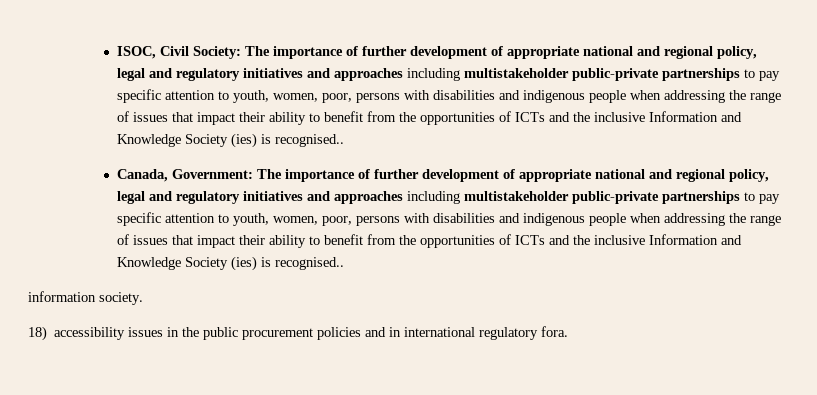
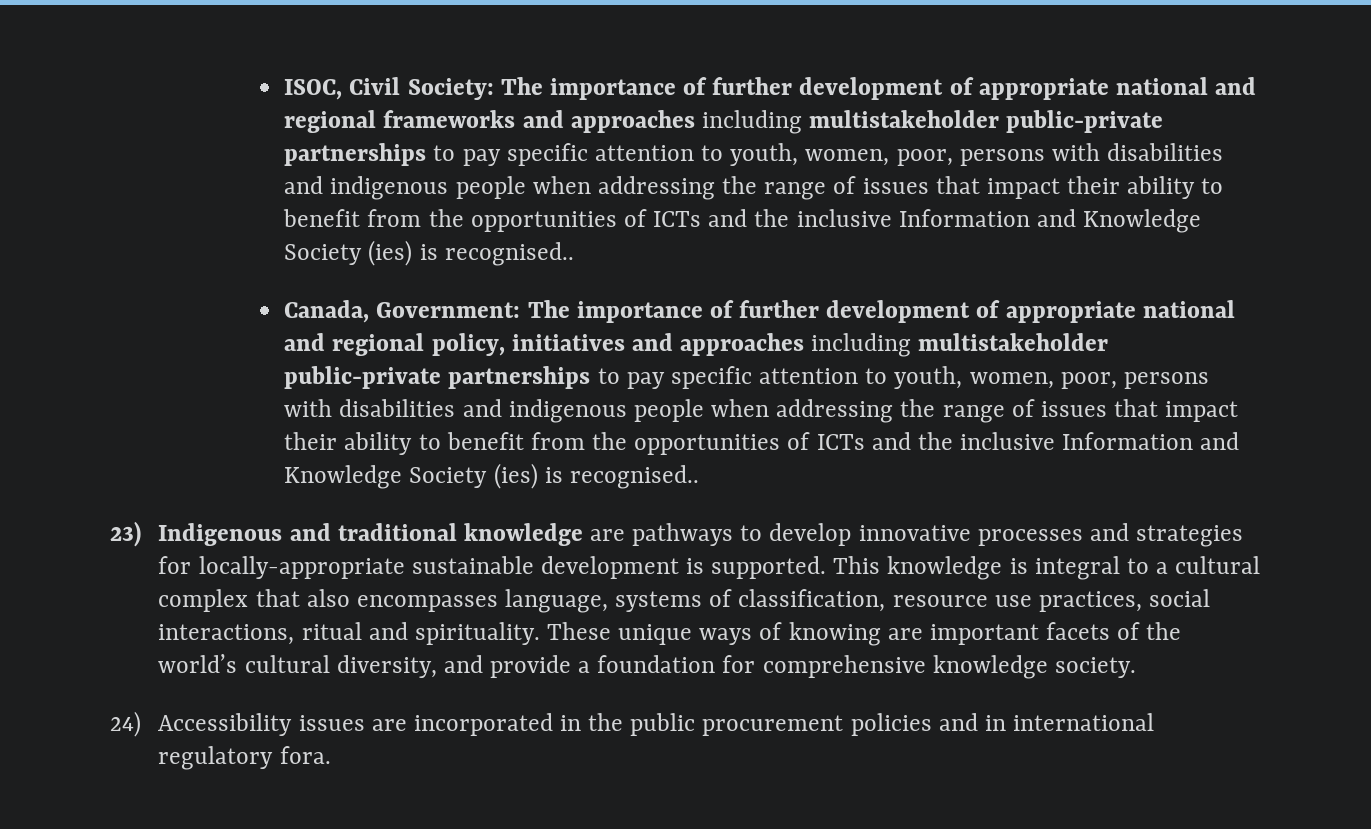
- ISOC, Civil Society: The importance of further development of appropriate national and regional policy, legal and regulatory initiatives and approaches including multistakeholder public-private partnerships to pay specific attention to youth, women, poor, persons with disabilities and indigenous people when addressing the range of issues that impact their ability to benefit from the opportunities of ICTs and the inclusive Information and Knowledge Society (ies) is recognised..
+ ISOC, Civil Society: The importance of further development of appropriate national and regional frameworks and approaches including multistakeholder public-private partnerships to pay specific attention to youth, women, poor, persons with disabilities and indigenous people when addressing the range of issues that impact their ability to benefit from the opportunities of ICTs and the inclusive Information and Knowledge Society (ies) is recognised..
- Canada, Government: The importance of further development of appropriate national and regional policy, legal and regulatory initiatives and approaches including multistakeholder public-private partnerships to pay specific attention to youth, women, poor, persons with disabilities and indigenous people when addressing the range of issues that impact their ability to benefit from the opportunities of ICTs and the inclusive Information and Knowledge Society (ies) is recognised..
+ Canada, Government: The importance of further development of appropriate national and regional policy, initiatives and approaches including multistakeholder public-private partnerships to pay specific attention to youth, women, poor, persons with disabilities and indigenous people when addressing the range of issues that impact their ability to benefit from the opportunities of ICTs and the inclusive Information and Knowledge Society (ies) is recognised..
- information society.
- 18) accessibility issues in the public procurement policies and in international regulatory fora.
+ 23) Indigenous and traditional knowledge are pathways to develop innovative processes and strategies for locally-appropriate sustainable development is supported. This knowledge is integral to a cultural complex that also encompasses language, systems of classification, resource use practices, social interactions, ritual and spirituality. These unique ways of knowing are important facets of the world’s cultural diversity, and provide a foundation for comprehensive knowledge society.
+ 24) Accessibility issues are incorporated in the public procurement policies and in international regulatory fora.

